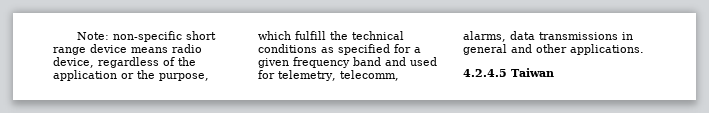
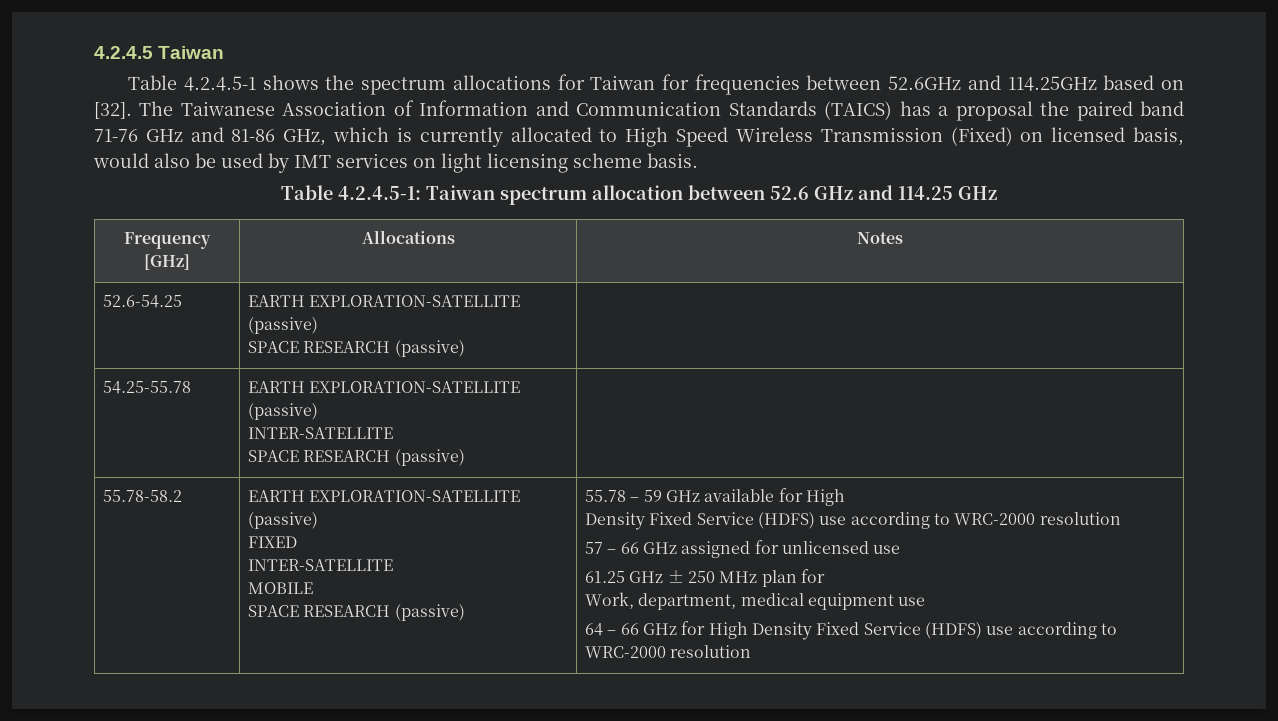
- Note: non-specific short range device means radio device, regardless of the application or the purpose, which fulfill the technical conditions as specified for a given frequency band and used for telemetry, telecomm, alarms, data transmissions in general and other applications.
  4.2.4.5 Taiwan
+ Table 4.2.4.5-1 shows the spectrum allocations for Taiwan for frequencies between 52.6GHz and 114.25GHz based on [32]. The Taiwanese Association of Information and Communication Standards (TAICS) has a proposal the paired band 71-76 GHz and 81-86 GHz, which is currently allocated to High Speed Wireless Transmission (Fixed) on licensed basis, would also be used by IMT services on light licensing scheme basis.
+ Table 4.2.4.5-1: Taiwan spectrum allocation between 52.6 GHz and 114.25 GHz
+ Frequency [GHz] | Allocations | Notes
+ 52.6-54.25 | EARTH EXPLORATION-SATELLITE (passive)
+ SPACE RESEARCH (passive) |
+ 54.25-55.78 | EARTH EXPLORATION-SATELLITE (passive)
+ INTER-SATELLITE
+ SPACE RESEARCH (passive) |
+ 55.78-58.2 | EARTH EXPLORATION-SATELLITE (passive)
+ FIXED
+ INTER-SATELLITE
+ MOBILE
+ SPACE RESEARCH (passive) | 55.78 – 59 GHz available for High
+ Density Fixed Service (HDFS) use according to WRC-2000 resolution
+ 57 – 66 GHz assigned for unlicensed use
+ 61.25 GHz ± 250 MHz plan for
+ Work, department, medical equipment use
+ 64 – 66 GHz for High Density Fixed Service (HDFS) use according to WRC-2000 resolution

